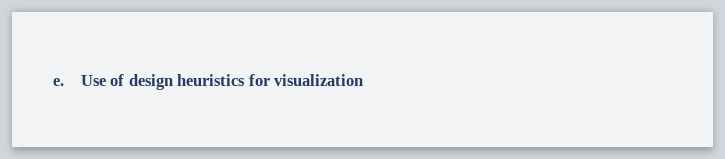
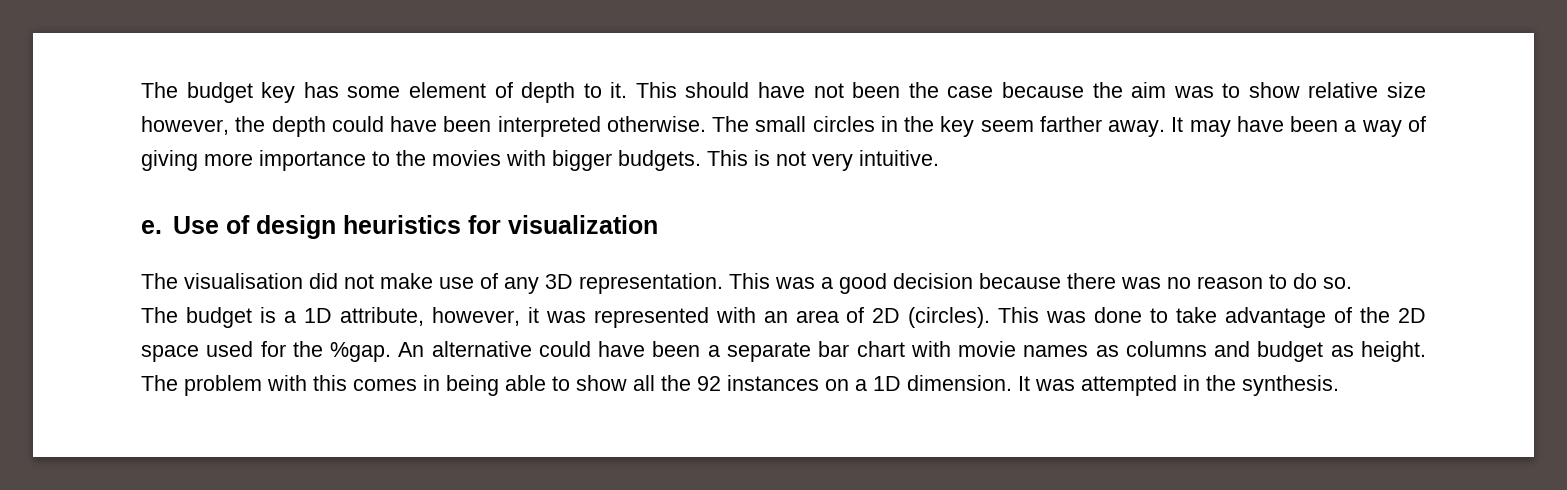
+ The budget key has some element of depth to it. This should have not been the case because the aim was to show relative size however, the depth could have been interpreted otherwise. The small circles in the key seem farther away. It may have been a way of giving more importance to the movies with bigger budgets. This is not very intuitive.
+ The visualisation did not make use of any 3D representation. This was a good decision because there was no reason to do so.
+ The budget is a 1D attribute, however, it was represented with an area of 2D (circles). This was done to take advantage of the 2D space used for the %gap. An alternative could have been a separate bar chart with movie names as columns and budget as height. The problem with this comes in being able to show all the 92 instances on a 1D dimension. It was attempted in the synthesis.

